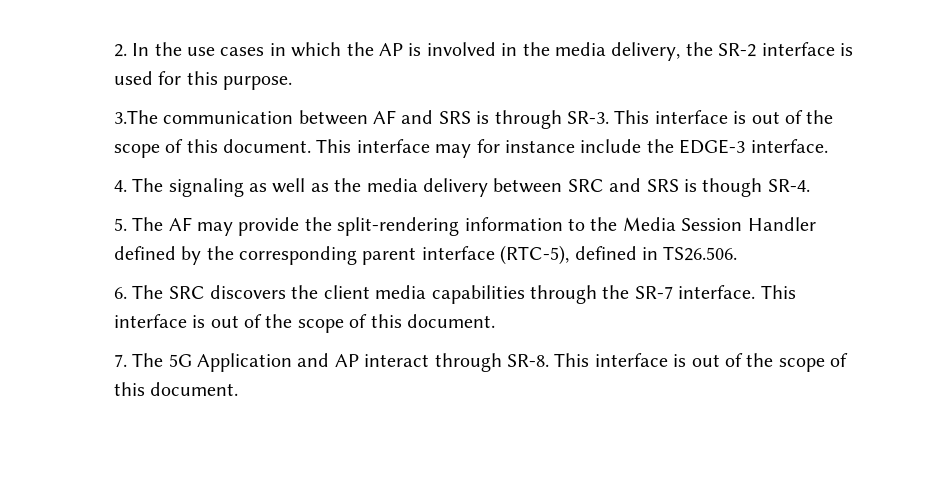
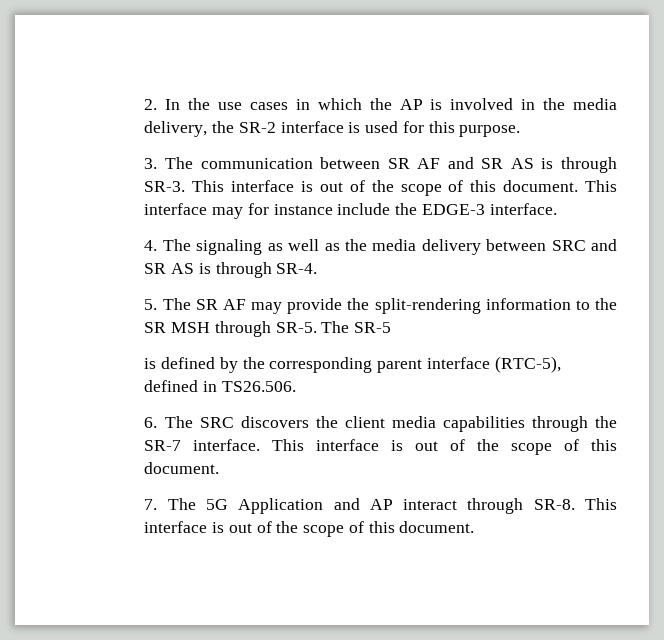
- 3.The communication between AF and SRS is through SR-3.
+ 3. The communication between SR AF and SR AS is through SR-3.
- 4. The signaling as well as the media delivery between SRC and SRS is though SR-4.
+ 4. The signaling as well as the media delivery between SRC and SR AS is through SR-4.
- 5. The AF may provide the split-rendering information to the Media Session Handler defined by the corresponding parent interface (RTC-5), defined in TS26.506.
+ 5. The SR AF may provide the split-rendering information to the SR MSH through SR-5. The SR-5
+ is defined by the corresponding parent interface (RTC-5), defined in TS26.506.

